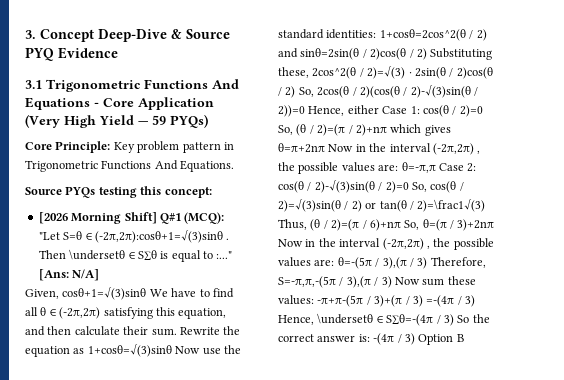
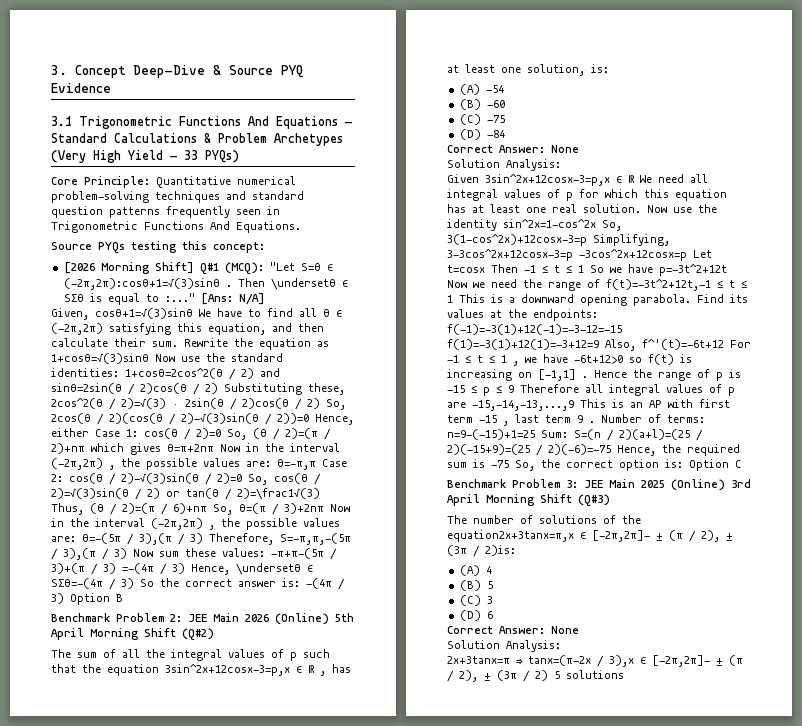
- 3.1 Trigonometric Functions And Equations - Core Application (Very High Yield — 59 PYQs)
+ 3.1 Trigonometric Functions And Equations — Standard Calculations & Problem Archetypes (Very High Yield — 33 PYQs)
- Core Principle: Key problem pattern in Trigonometric Functions And Equations.
+ Core Principle: Quantitative numerical problem-solving techniques and standard question patterns frequently seen in Trigonometric Functions And Equations.
+ Benchmark Problem 2: JEE Main 2026 (Online) 5th April Morning Shift (Q#2)
+ The sum of all the integral values of p such that the equation 3sin^2x+12cosx-3=p,x ∈ ℝ , has at least one solution, is:
+ (A) -54
+ (B) -60
+ (C) -75
+ (D) -84
+ Correct Answer: None
+ Solution Analysis:
+ Given 3sin^2x+12cosx-3=p,x ∈ ℝ We need all integral values of p for which this equation has at least one real solution. Now use the identity sin^2x=1-cos^2x So, 3(1-cos^2x)+12cosx-3=p Simplifying, 3-3cos^2x+12cosx-3=p -3cos^2x+12cosx=p Let t=cosx Then -1 ≤ t ≤ 1 So we have p=-3t^2+12t Now we need the range of f(t)=-3t^2+12t,-1 ≤ t ≤ 1 This is a downward opening parabola. Find its values at the endpoints: f(-1)=-3(1)+12(-1)=-3-12=-15 f(1)=-3(1)+12(1)=-3+12=9 Also, f^'(t)=-6t+12 For -1 ≤ t ≤ 1 , we have -6t+12>0 so f(t) is increasing on [-1,1] . Hence the range of p is -15 ≤ p ≤ 9 Therefore all integral values of p are -15,-14,-13,...,9 This is an AP with first term -15 , last term 9 . Number of terms: n=9-(-15)+1=25 Sum: S=(n / 2)(a+l)=(25 / 2)(-15+9)=(25 / 2)(-6)=-75 Hence, the required sum is -75 So, the correct option is: Option C
+ Benchmark Problem 3: JEE Main 2025 (Online) 3rd April Morning Shift (Q#3)
+ The number of solutions of the equation2x+3tanx=π,x ∈ [-2π,2π]- ± (π / 2), ± (3π / 2)is:
+ (A) 4
+ (B) 5
+ (C) 3
+ (D) 6
+ Correct Answer: None
+ Solution Analysis:
+ 2x+3tanx=π ⇒ tanx=(π-2x / 3),x ∈ [-2π,2π]- ± (π / 2), ± (3π / 2) 5 solutions

